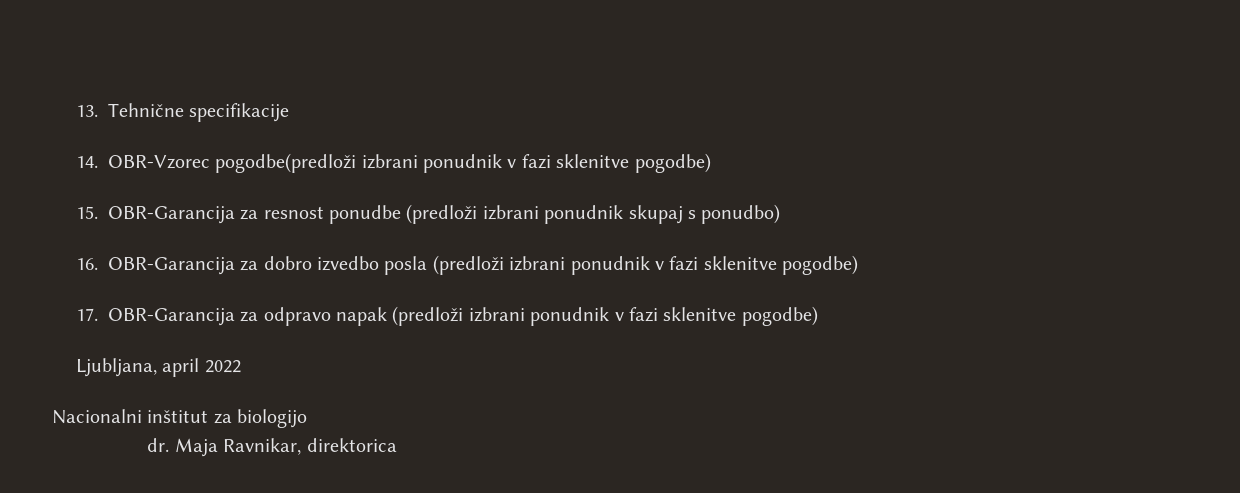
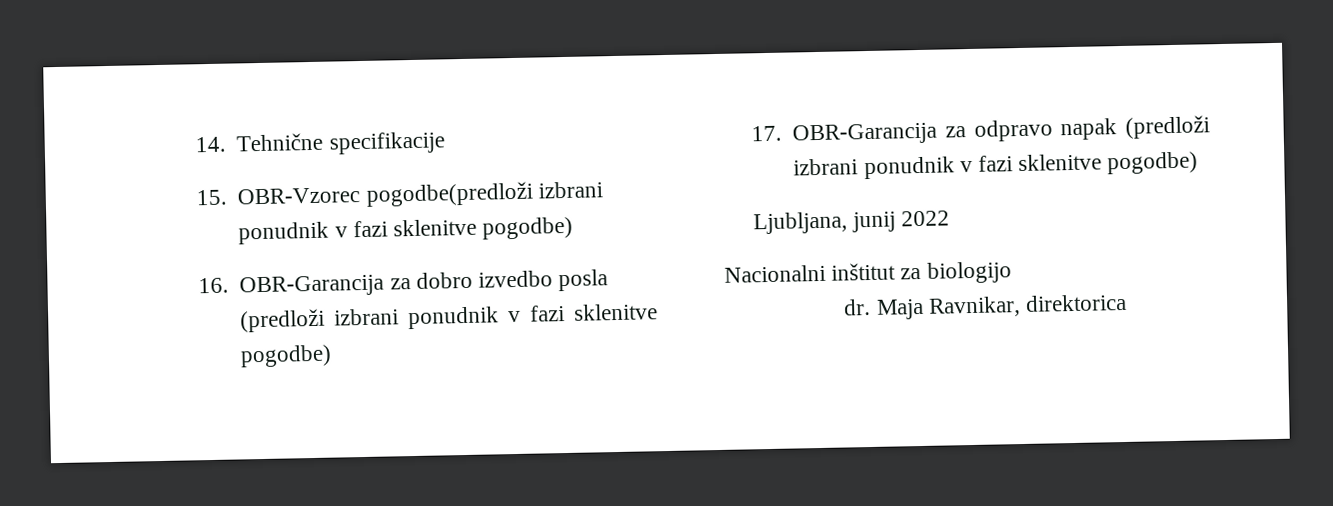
- 13. Tehnične specifikacije
+ 14. Tehnične specifikacije
- 14. OBR-Vzorec pogodbe(predloži izbrani ponudnik v fazi sklenitve pogodbe)
+ 15. OBR-Vzorec pogodbe(predloži izbrani ponudnik v fazi sklenitve pogodbe)
- 15. OBR-Garancija za resnost ponudbe (predloži izbrani ponudnik skupaj s ponudbo)
- Ljubljana, april 2022
+ Ljubljana, junij 2022

